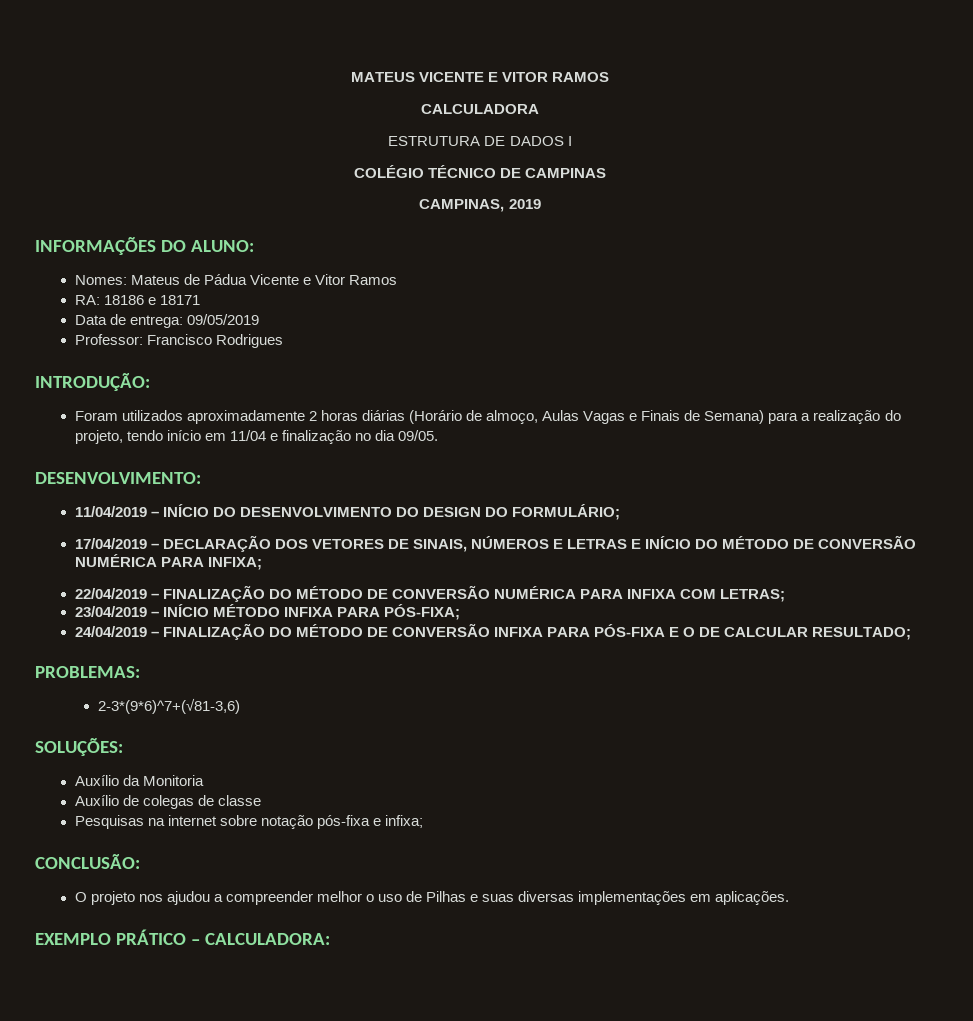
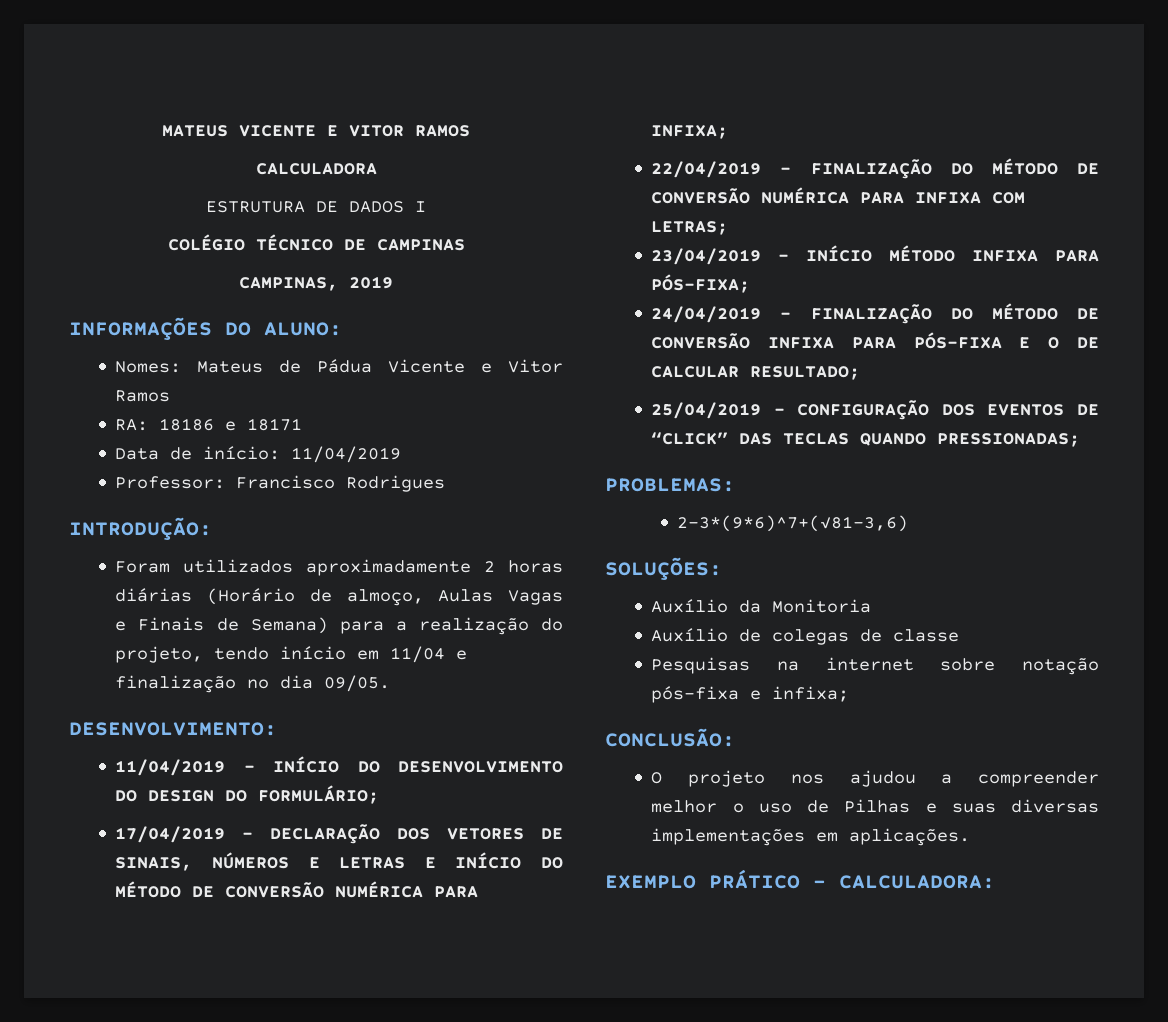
- Data de entrega: 09/05/2019
+ Data de início: 11/04/2019
+ 25/04/2019 – CONFIGURAÇÃO DOS EVENTOS DE “CLICK” DAS TECLAS QUANDO PRESSIONADAS;

